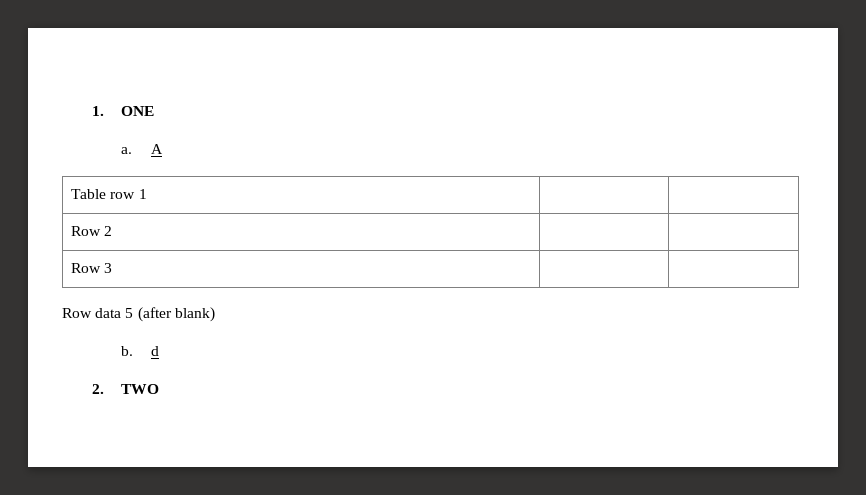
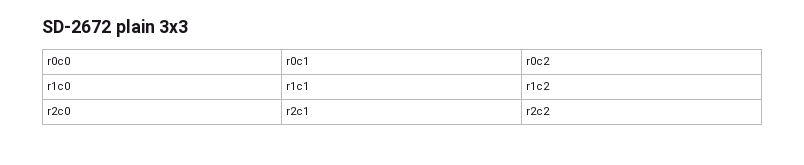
- 1. ONE
- a. A
- Table row 1 | |
- Row 2 | |
- Row 3 | |
- Row data 5 (after blank)
- b. d
- 2. TWO
+ SD-2672 plain 3x3
+ r0c0 | r0c1 | r0c2
+ r1c0 | r1c1 | r1c2
+ r2c0 | r2c1 | r2c2

